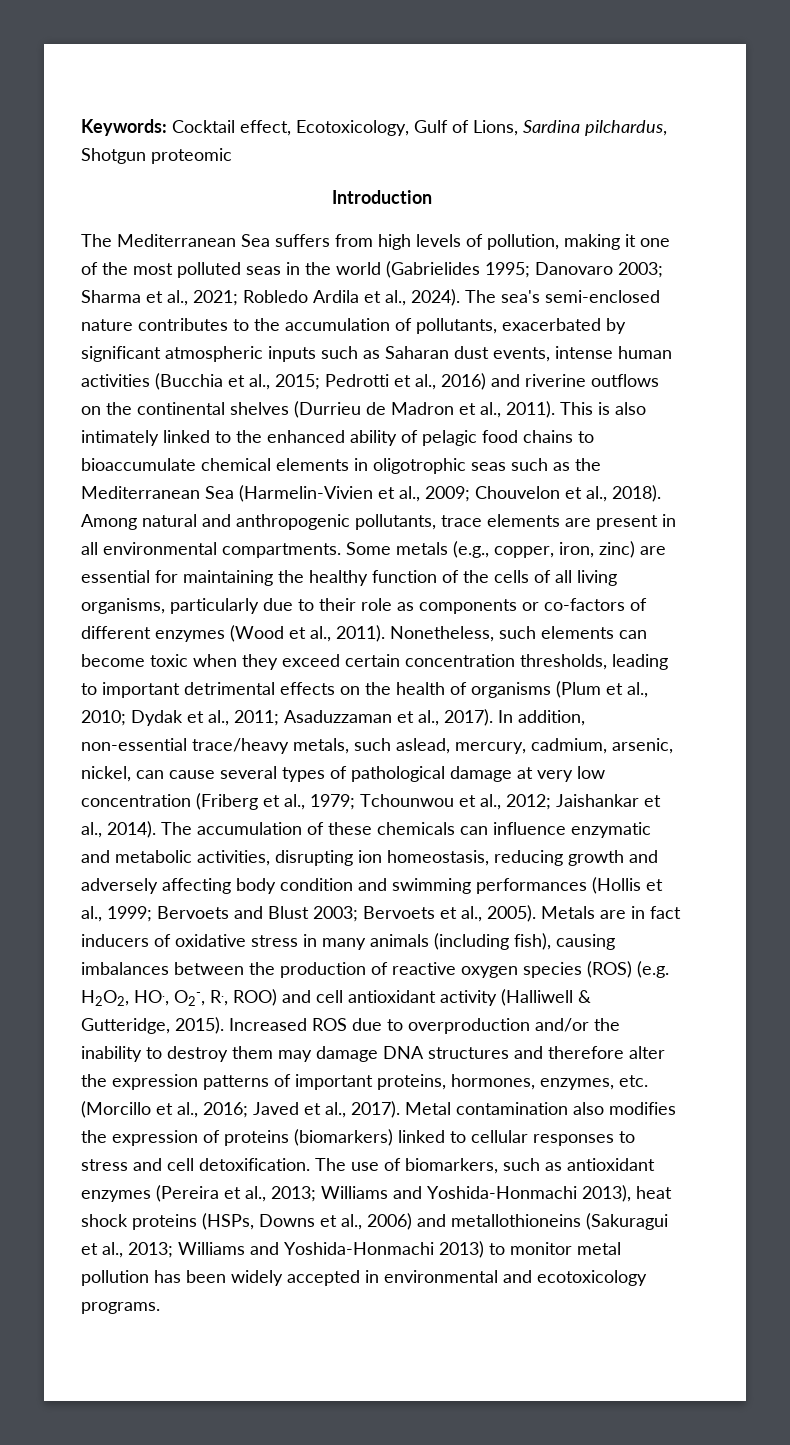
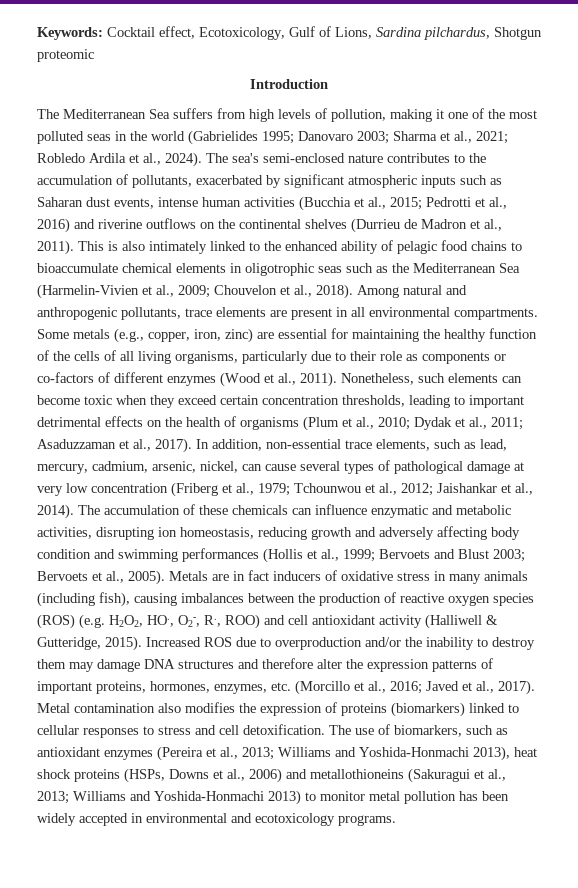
- In addition, non-essential trace/heavy metals, such aslead, mercury, cadmium, arsenic, nickel, can cause several types of pathological damage at very low concentration (Friberg et al., 1979; Tchounwou et al., 2012; Jaishankar et al., 2014).
+ In addition, non-essential trace elements, such as lead, mercury, cadmium, arsenic, nickel, can cause several types of pathological damage at very low concentration (Friberg et al., 1979; Tchounwou et al., 2012; Jaishankar et al., 2014).

